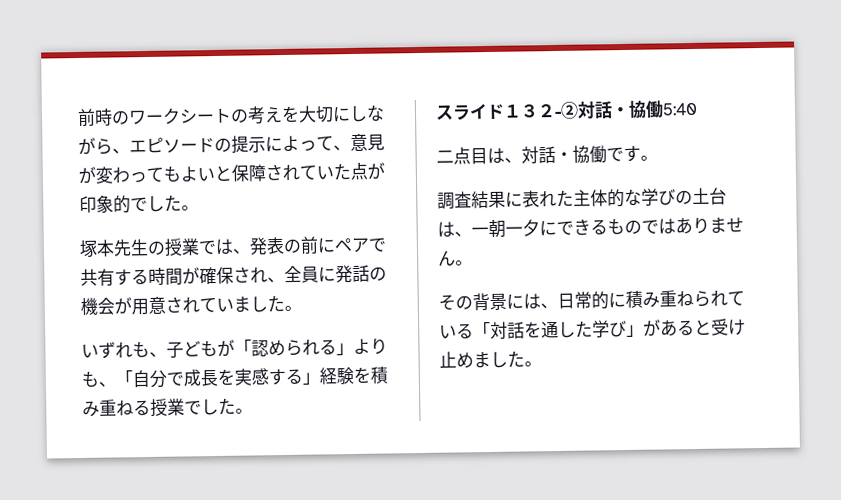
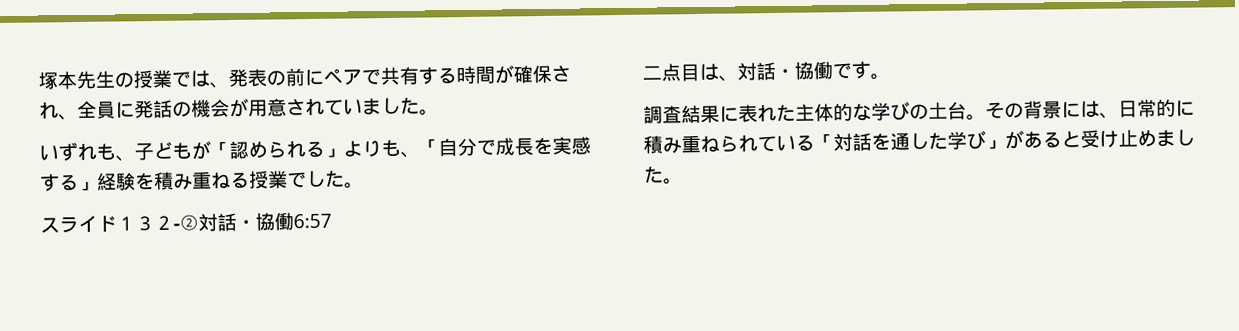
- 前時のワークシートの考えを大切にしながら、エピソードの提示によって、意見が変わってもよいと保障されていた点が印象的でした。
- スライド１３２-②対話・協働5:40
+ スライド１３２-②対話・協働6:57
- 調査結果に表れた主体的な学びの土台は、一朝一夕にできるものではありません。
- その背景には、日常的に積み重ねられている「対話を通した学び」があると受け止めました。
+ 調査結果に表れた主体的な学びの土台。その背景には、日常的に積み重ねられている「対話を通した学び」があると受け止めました。

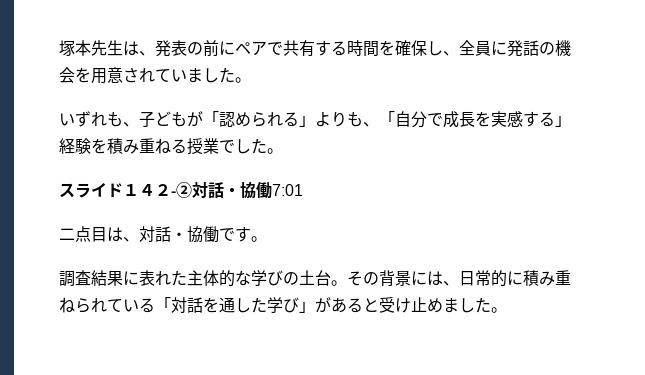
- 塚本先生の授業では、発表の前にペアで共有する時間が確保され、全員に発話の機会が用意されていました。
+ 塚本先生は、発表の前にペアで共有する時間を確保し、全員に発話の機会を用意されていました。
- スライド１３２-②対話・協働6:57
+ スライド１４２-②対話・協働7:01

